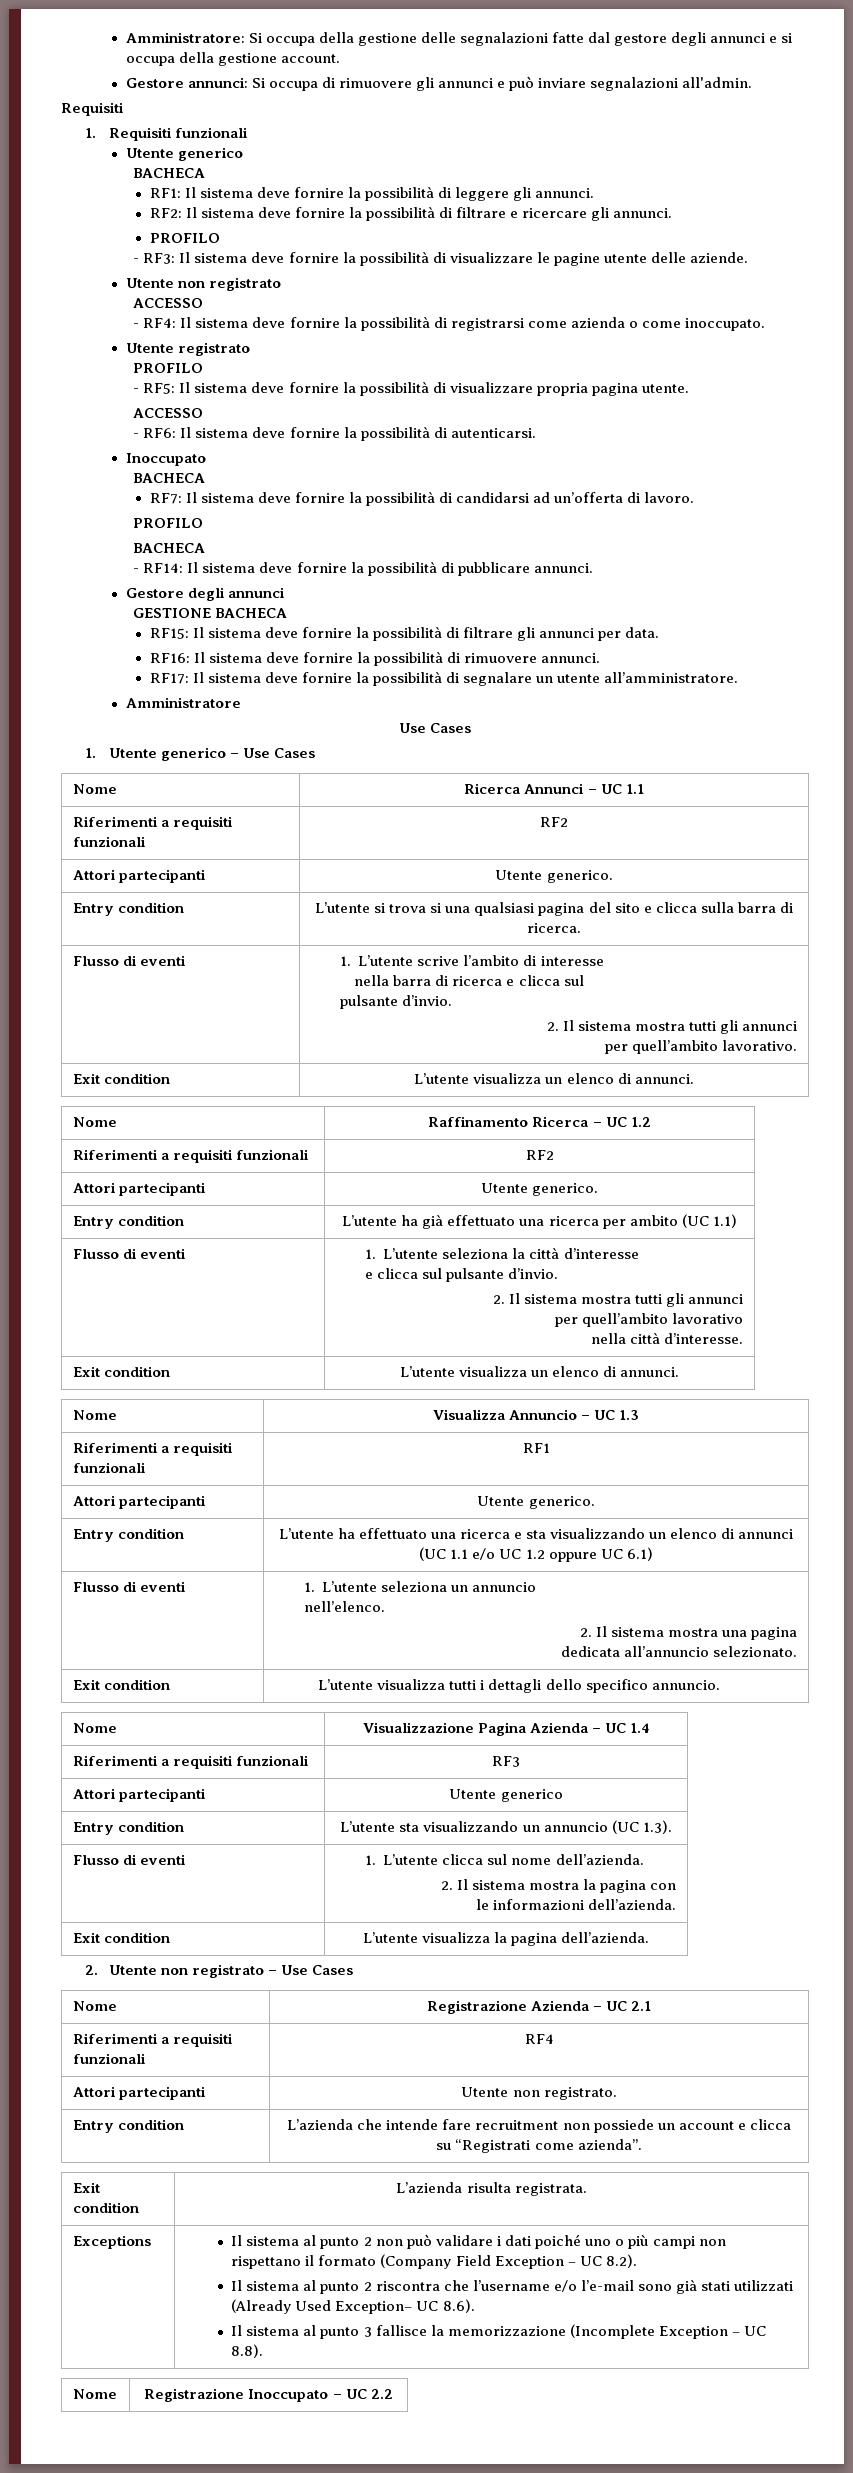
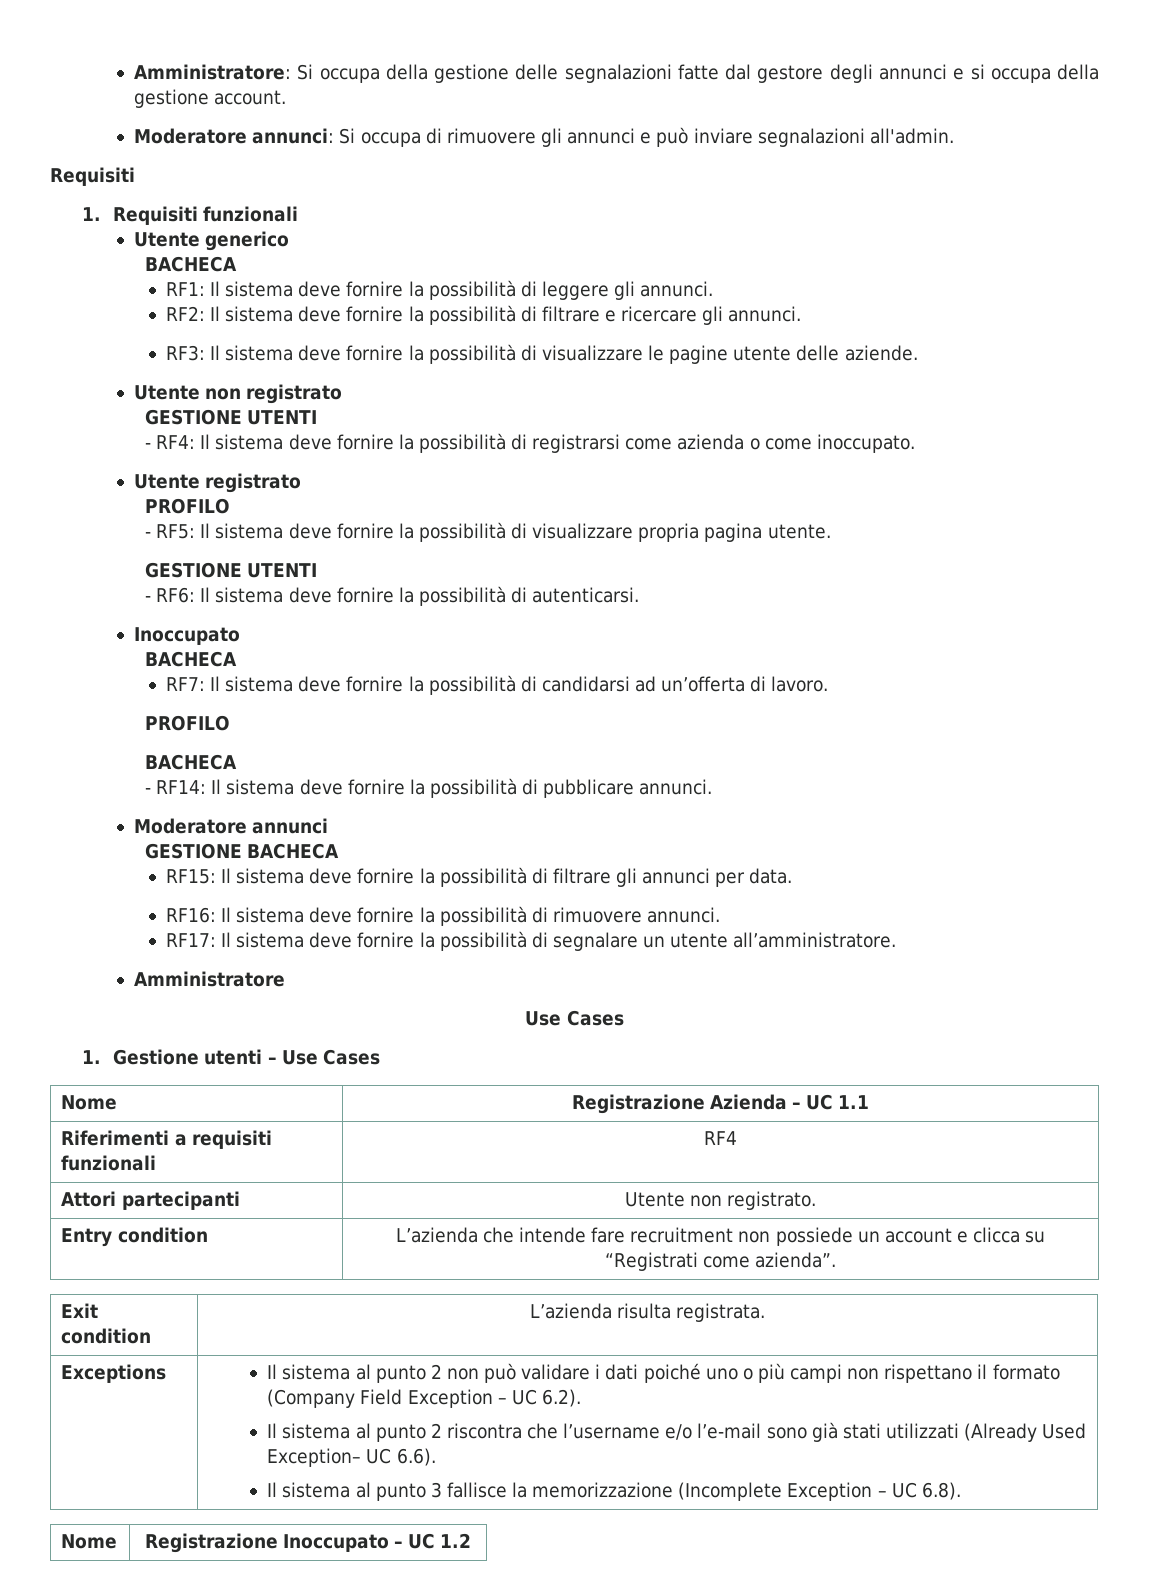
- Gestore annunci: Si occupa di rimuovere gli annunci e può inviare segnalazioni all'admin.
+ Moderatore annunci: Si occupa di rimuovere gli annunci e può inviare segnalazioni all'admin.
  RF2: Il sistema deve fornire la possibilità di filtrare e ricercare gli annunci.
- PROFILO
- - RF3: Il sistema deve fornire la possibilità di visualizzare le pagine utente delle aziende.
+ RF3: Il sistema deve fornire la possibilità di visualizzare le pagine utente delle aziende.
  Utente non registrato
- ACCESSO
+ GESTIONE UTENTI
  - RF5: Il sistema deve fornire la possibilità di visualizzare propria pagina utente.
- ACCESSO
+ GESTIONE UTENTI
- Gestore degli annunci
+ Moderatore annunci
- 1. Utente generico – Use Cases
- Nome | Ricerca Annunci – UC 1.1
- Riferimenti a requisiti funzionali | RF2
- Attori partecipanti | Utente generico.
- Entry condition | L’utente si trova si una qualsiasi pagina del sito e clicca sulla barra di ricerca.
- Flusso di eventi | 1. L’utente scrive l’ambito di interesse
- nella barra di ricerca e clicca sul
- pulsante d’invio.
- 2. Il sistema mostra tutti gli annunci
- per quell’ambito lavorativo.
- Exit condition | L’utente visualizza un elenco di annunci.
- Nome | Raffinamento Ricerca – UC 1.2
- Riferimenti a requisiti funzionali | RF2
- Attori partecipanti | Utente generico.
- Entry condition | L’utente ha già effettuato una ricerca per ambito (UC 1.1)
- Flusso di eventi | 1. L’utente seleziona la città d’interesse
- e clicca sul pulsante d’invio.
- 2. Il sistema mostra tutti gli annunci
- per quell’ambito lavorativo
- nella città d’interesse.
- Exit condition | L’utente visualizza un elenco di annunci.
- Nome | Visualizza Annuncio – UC 1.3
- Riferimenti a requisiti funzionali | RF1
- Attori partecipanti | Utente generico.
- Entry condition | L’utente ha effettuato una ricerca e sta visualizzando un elenco di annunci (UC 1.1 e/o UC 1.2 oppure UC 6.1)
- Flusso di eventi | 1. L’utente seleziona un annuncio
- nell’elenco.
- 2. Il sistema mostra una pagina
- dedicata all’annuncio selezionato.
- Exit condition | L’utente visualizza tutti i dettagli dello specifico annuncio.
- Nome | Visualizzazione Pagina Azienda – UC 1.4
- Riferimenti a requisiti funzionali | RF3
- Attori partecipanti | Utente generico
- Entry condition | L’utente sta visualizzando un annuncio (UC 1.3).
- Flusso di eventi | 1. L’utente clicca sul nome dell’azienda.
- 2. Il sistema mostra la pagina con
- le informazioni dell’azienda.
- Exit condition | L’utente visualizza la pagina dell’azienda.
- 2. Utente non registrato – Use Cases
+ 1. Gestione utenti – Use Cases
- Nome | Registrazione Azienda – UC 2.1
+ Nome | Registrazione Azienda – UC 1.1
- Il sistema al punto 2 non può validare i dati poiché uno o più campi non rispettano il formato (Company Field Exception – UC 8.2).
+ Il sistema al punto 2 non può validare i dati poiché uno o più campi non rispettano il formato (Company Field Exception – UC 6.2).
- Il sistema al punto 2 riscontra che l’username e/o l’e-mail sono già stati utilizzati (Already Used Exception– UC 8.6).
+ Il sistema al punto 2 riscontra che l’username e/o l’e-mail sono già stati utilizzati (Already Used Exception– UC 6.6).
- Il sistema al punto 3 fallisce la memorizzazione (Incomplete Exception – UC 8.8).
+ Il sistema al punto 3 fallisce la memorizzazione (Incomplete Exception – UC 6.8).
- Nome | Registrazione Inoccupato – UC 2.2
+ Nome | Registrazione Inoccupato – UC 1.2

